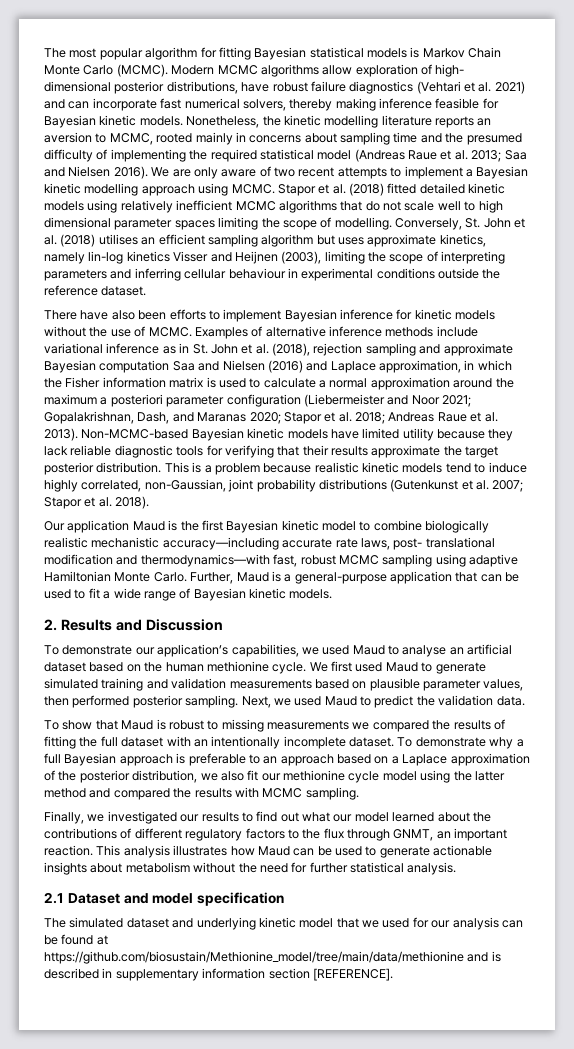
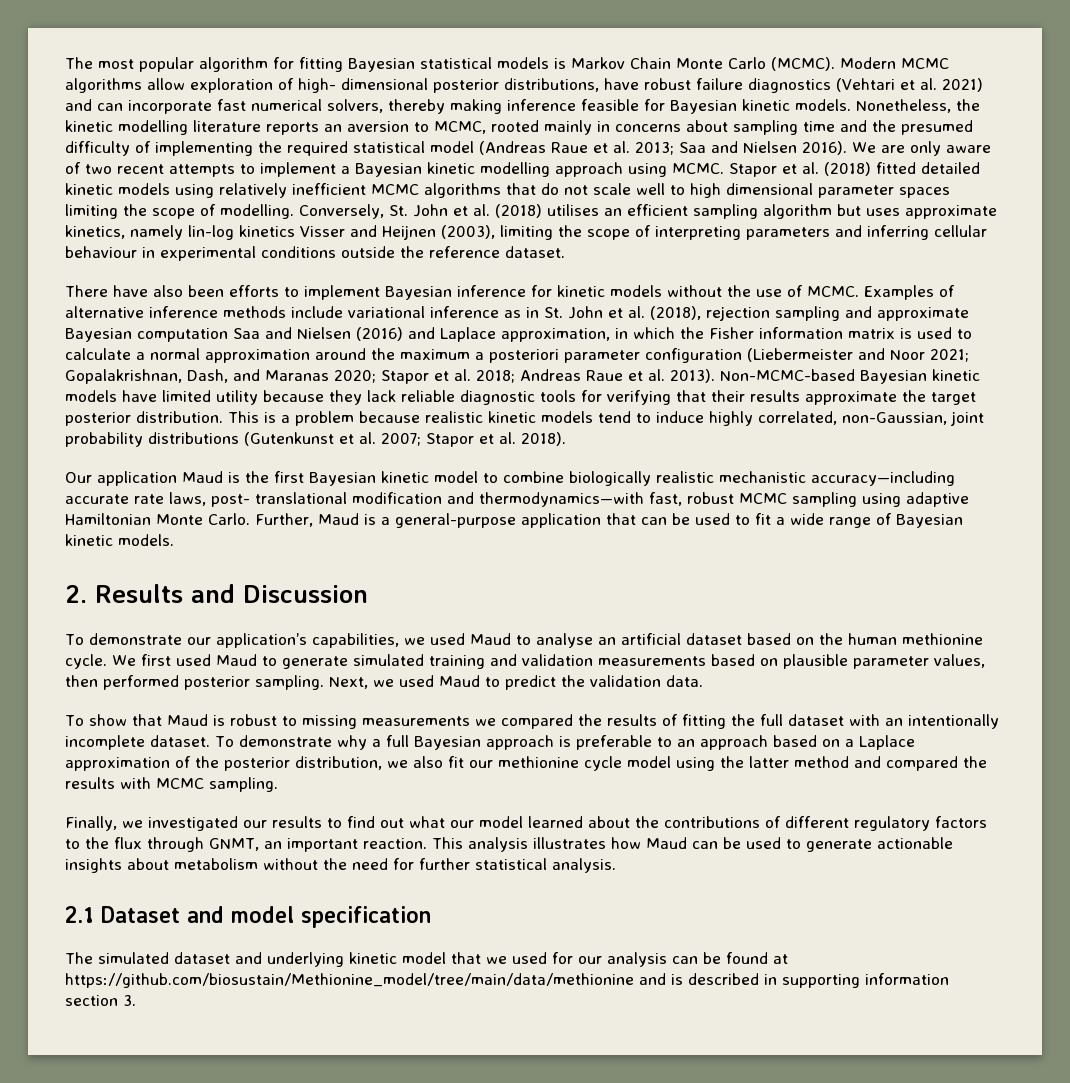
- The simulated dataset and underlying kinetic model that we used for our analysis can be found at https://github.com/biosustain/Methionine_model/tree/main/data/methionine and is described in supplementary information section [REFERENCE].
+ The simulated dataset and underlying kinetic model that we used for our analysis can be found at https://github.com/biosustain/Methionine_model/tree/main/data/methionine and is described in supporting information section 3.

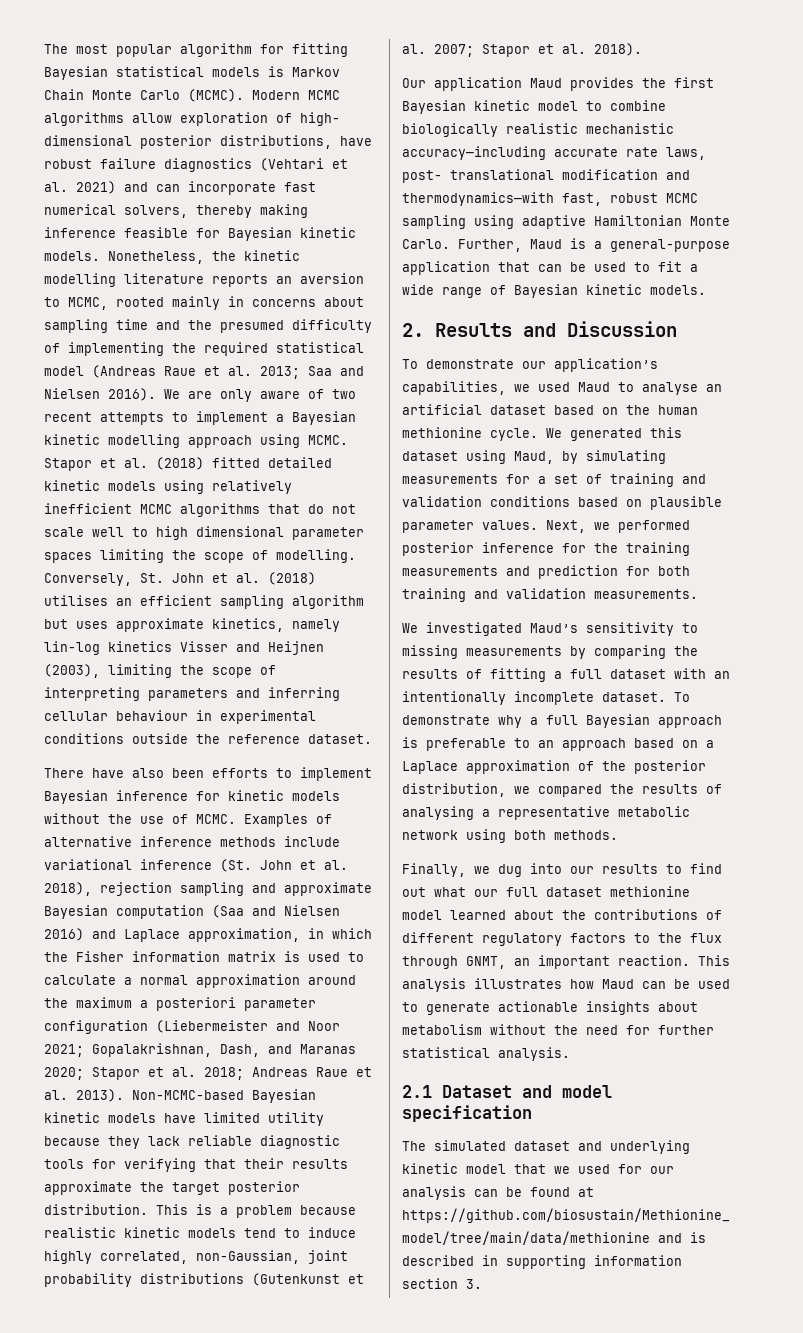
- Examples of alternative inference methods include variational inference as in St. John et al. (2018), rejection sampling and approximate Bayesian computation Saa and Nielsen (2016) and Laplace approximation, in which the Fisher information matrix is used to calculate a normal approximation around the maximum a posteriori parameter configuration (Liebermeister and Noor 2021; Gopalakrishnan, Dash, and Maranas 2020; Stapor et al. 2018; Andreas Raue et al. 2013).
+ Examples of alternative inference methods include variational inference (St. John et al. 2018), rejection sampling and approximate Bayesian computation (Saa and Nielsen 2016) and Laplace approximation, in which the Fisher information matrix is used to calculate a normal approximation around the maximum a posteriori parameter configuration (Liebermeister and Noor 2021; Gopalakrishnan, Dash, and Maranas 2020; Stapor et al. 2018; Andreas Raue et al. 2013).
- Our application Maud is the first Bayesian kinetic model to combine biologically realistic mechanistic accuracy—including accurate rate laws, post- translational modification and thermodynamics—with fast, robust MCMC sampling using adaptive Hamiltonian Monte Carlo.
+ Our application Maud provides the first Bayesian kinetic model to combine biologically realistic mechanistic accuracy—including accurate rate laws, post- translational modification and thermodynamics—with fast, robust MCMC sampling using adaptive Hamiltonian Monte Carlo.
- We first used Maud to generate simulated training and validation measurements based on plausible parameter values, then performed posterior sampling. Next, we used Maud to predict the validation data.
- To show that Maud is robust to missing measurements we compared the results of fitting the full dataset with an intentionally incomplete dataset.
+ We generated this dataset using Maud, by simulating measurements for a set of training and validation conditions based on plausible parameter values. Next, we performed posterior inference for the training measurements and prediction for both training and validation measurements.
+ We investigated Maud’s sensitivity to missing measurements by comparing the results of fitting a full dataset with an intentionally incomplete dataset.
- To demonstrate why a full Bayesian approach is preferable to an approach based on a Laplace approximation of the posterior distribution, we also fit our methionine cycle model using the latter method and compared the results with MCMC sampling.
+ To demonstrate why a full Bayesian approach is preferable to an approach based on a Laplace approximation of the posterior distribution, we compared the results of analysing a representative metabolic network using both methods.
- Finally, we investigated our results to find out what our model learned about the contributions of different regulatory factors to the flux through GNMT, an important reaction.
+ Finally, we dug into our results to find out what our full dataset methionine model learned about the contributions of different regulatory factors to the flux through GNMT, an important reaction.

